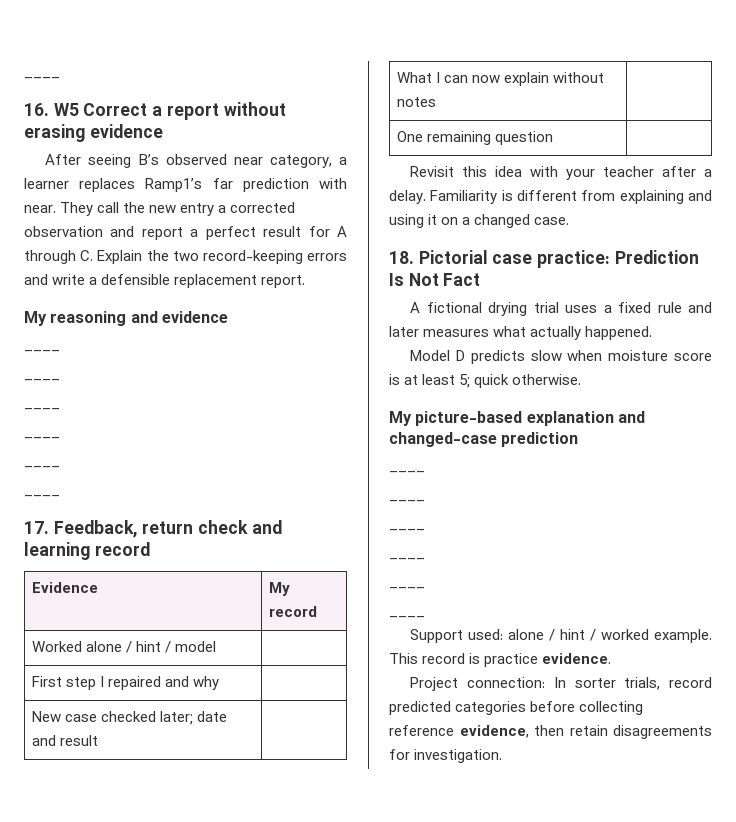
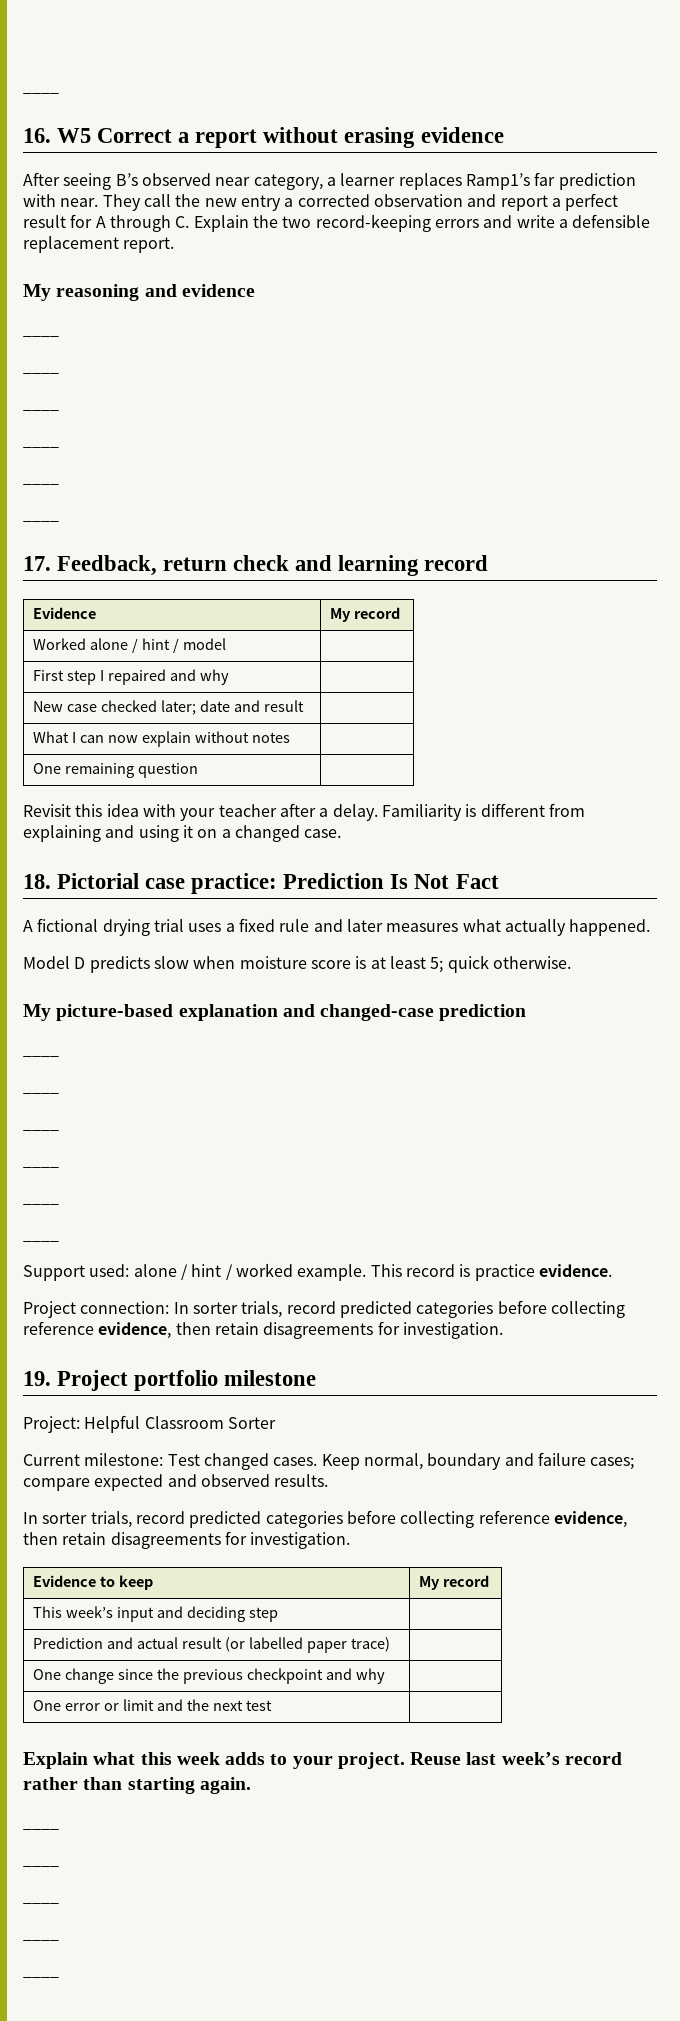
+ 19. Project portfolio milestone
+ Project: Helpful Classroom Sorter
+ Current milestone: Test changed cases. Keep normal, boundary and failure cases; compare expected and observed results.
+ In sorter trials, record predicted categories before collecting reference evidence, then retain disagreements for investigation.
+ Evidence to keep | My record
+ This week’s input and deciding step |
+ Prediction and actual result (or labelled paper trace) |
+ One change since the previous checkpoint and why |
+ One error or limit and the next test |
+ Explain what this week adds to your project. Reuse last week’s record rather than starting again.
+ ____
+ ____
+ ____
+ ____
+ ____

